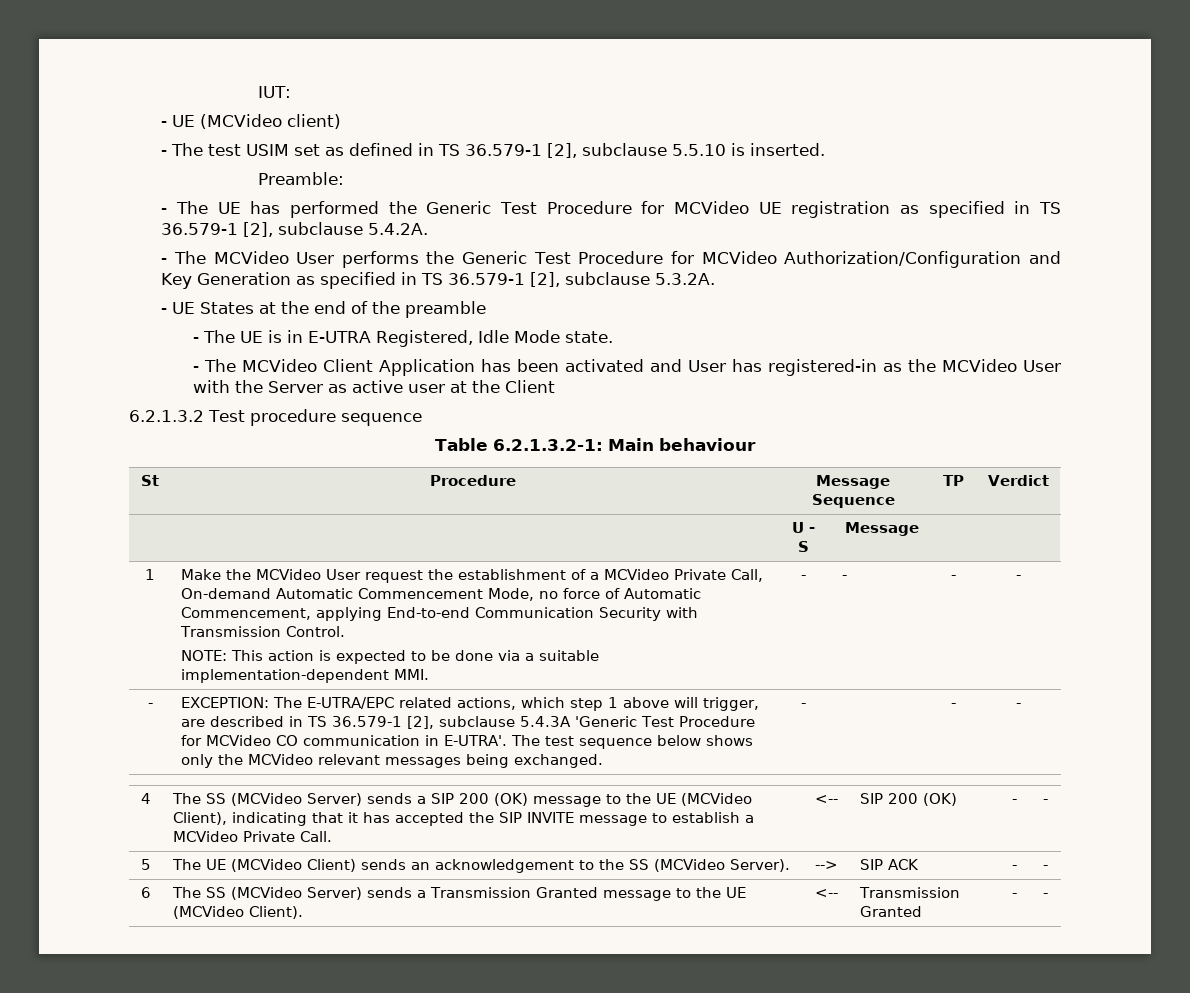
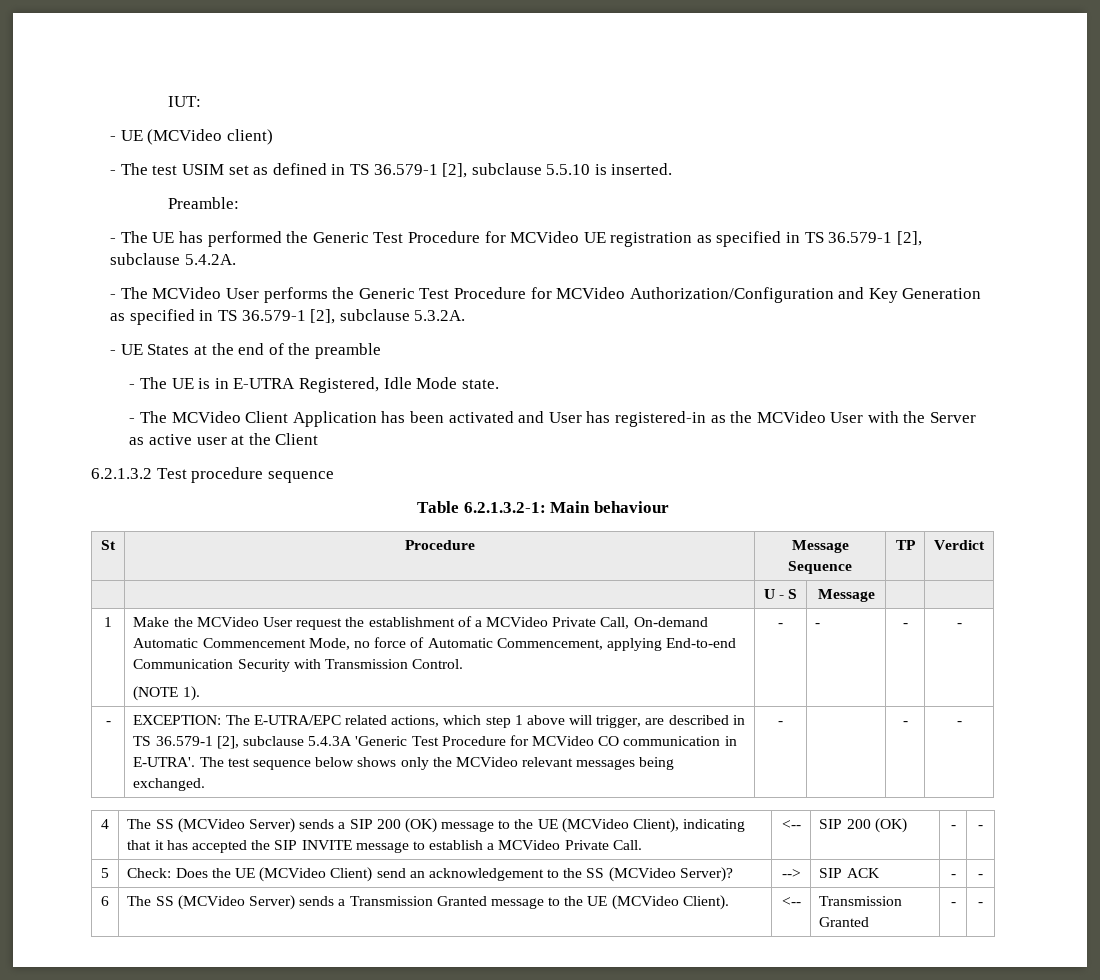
- NOTE: This action is expected to be done via a suitable implementation-dependent MMI.
+ (NOTE 1).
- 5 | The UE (MCVideo Client) sends an acknowledgement to the SS (MCVideo Server). | --> | SIP ACK | - | -
+ 5 | Check: Does the UE (MCVideo Client) send an acknowledgement to the SS (MCVideo Server)? | --> | SIP ACK | - | -

